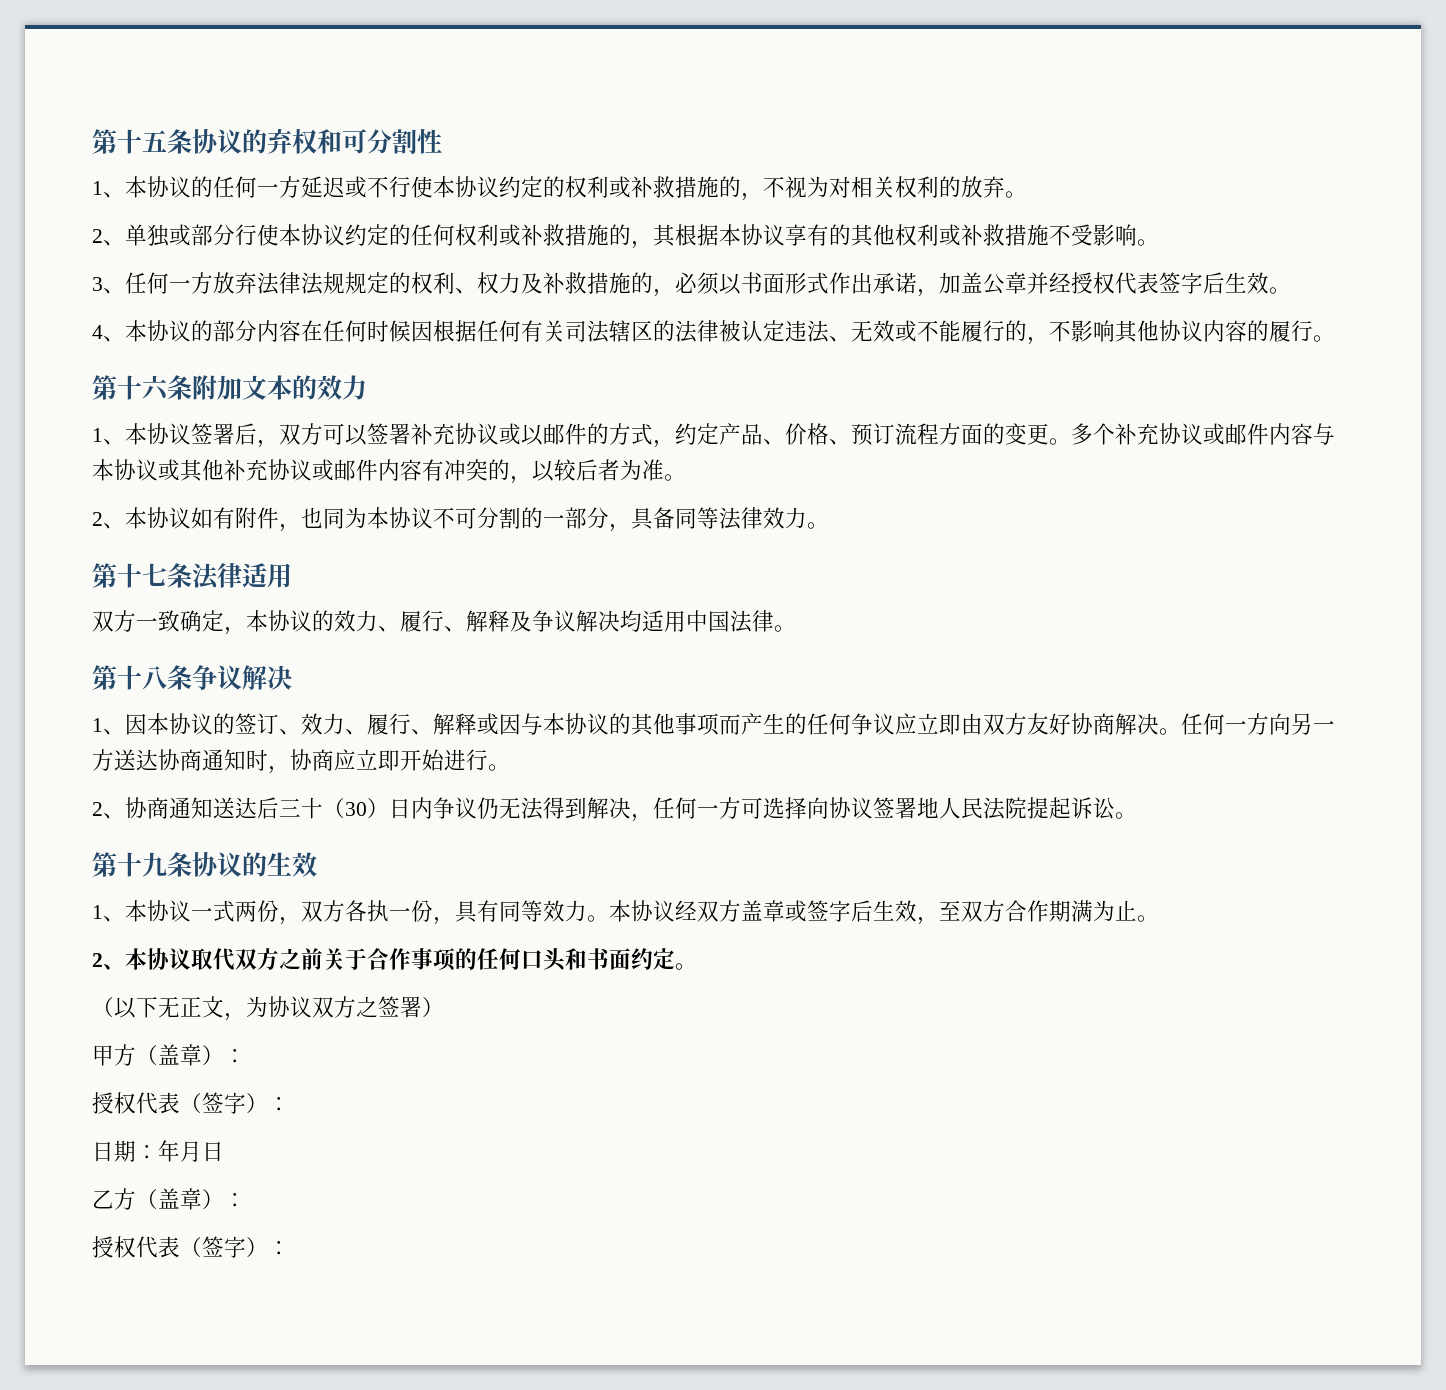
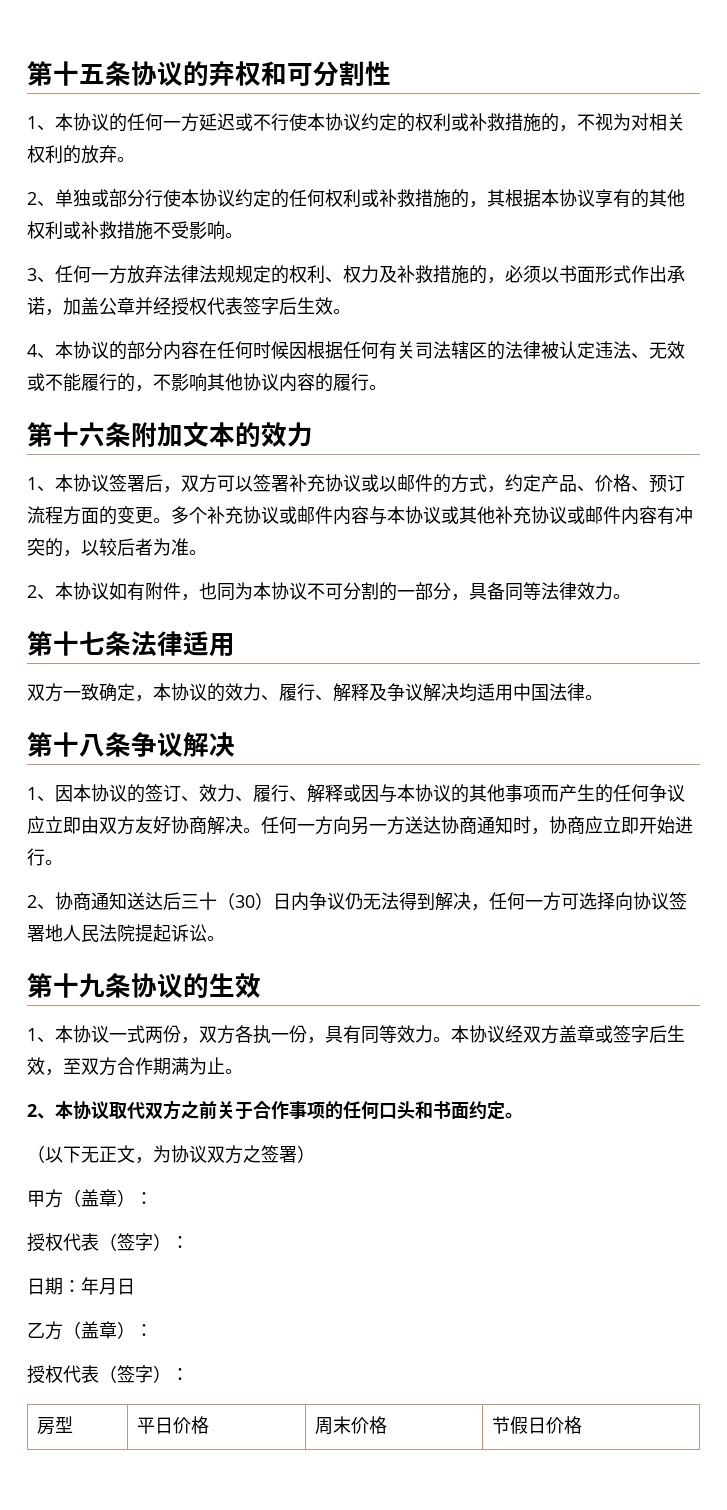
+ 房型 | 平日价格 | 周末价格 | 节假日价格

